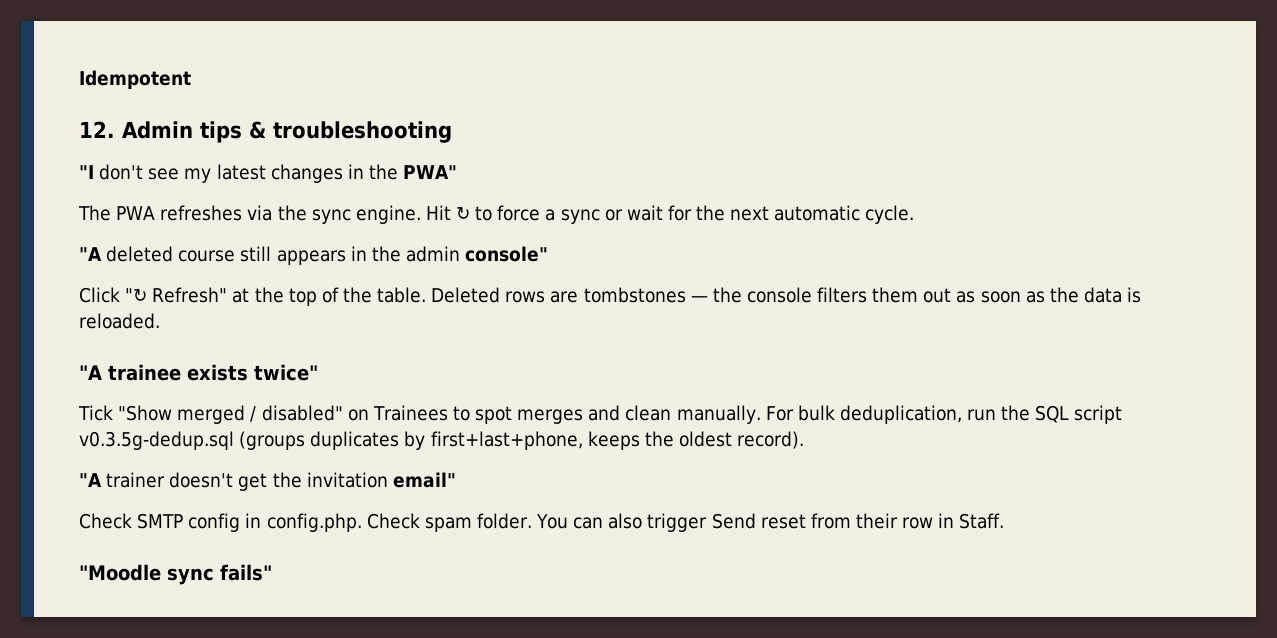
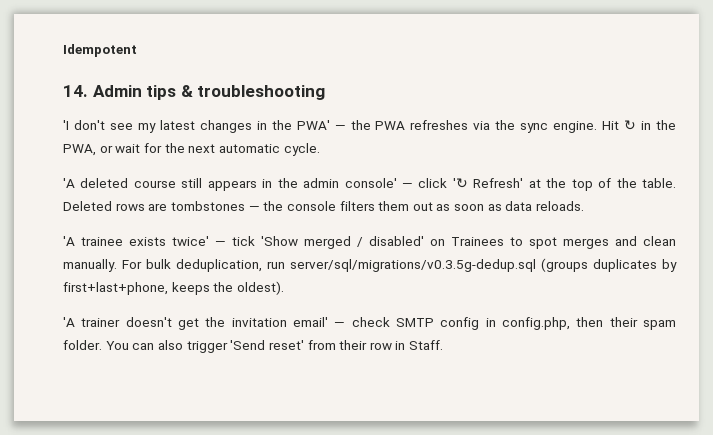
- 12. Admin tips & troubleshooting
+ 14. Admin tips & troubleshooting
- "I don't see my latest changes in the PWA"
- The PWA refreshes via the sync engine.
+ 'I don't see my latest changes in the PWA' — the PWA refreshes via the sync engine.
- Hit ↻ to force a sync or wait for the next automatic cycle.
+ Hit ↻ in the PWA, or wait for the next automatic cycle.
- "A deleted course still appears in the admin console"
- Click "↻ Refresh" at the top of the table.
+ 'A deleted course still appears in the admin console' — click '↻ Refresh' at the top of the table.
- Deleted rows are tombstones — the console filters them out as soon as the data is reloaded.
- "A trainee exists twice"
- Tick "Show merged / disabled" on Trainees to spot merges and clean manually.
+ Deleted rows are tombstones — the console filters them out as soon as data reloads.
+ 'A trainee exists twice' — tick 'Show merged / disabled' on Trainees to spot merges and clean manually.
- For bulk deduplication, run the SQL script v0.3.5g-dedup.sql (groups duplicates by first+last+phone, keeps the oldest record).
- "A trainer doesn't get the invitation email"
- Check SMTP config in config.php. Check spam folder.
+ For bulk deduplication, run server/sql/migrations/v0.3.5g-dedup.sql (groups duplicates by first+last+phone, keeps the oldest).
+ 'A trainer doesn't get the invitation email' — check SMTP config in config.php, then their spam folder.
- You can also trigger Send reset from their row in Staff.
+ You can also trigger 'Send reset' from their row in Staff.
- "Moodle sync fails"

